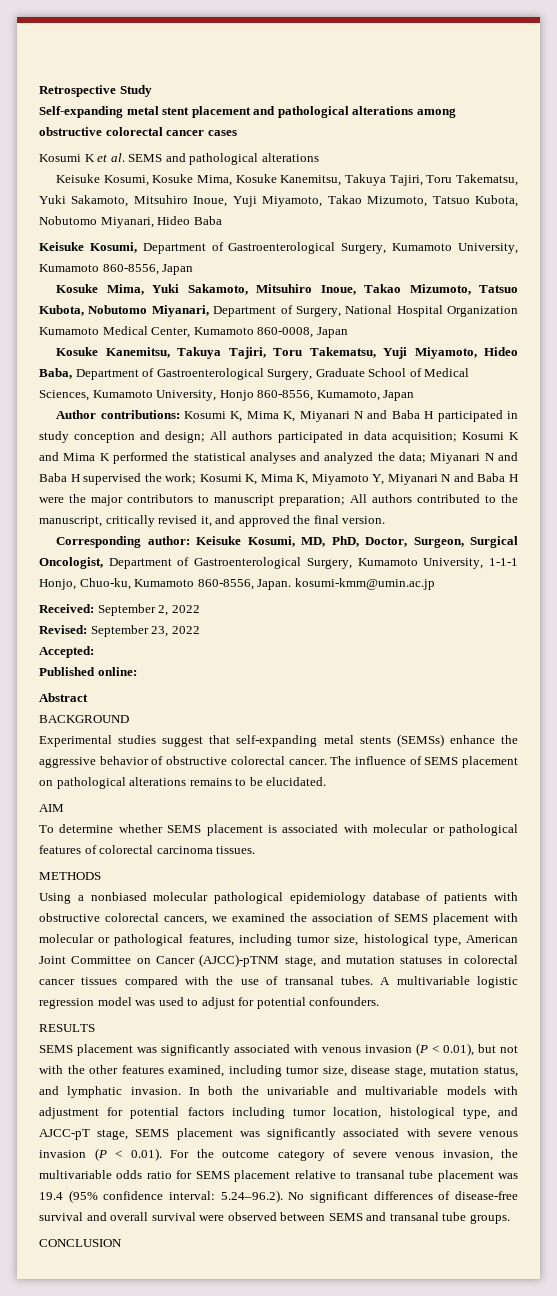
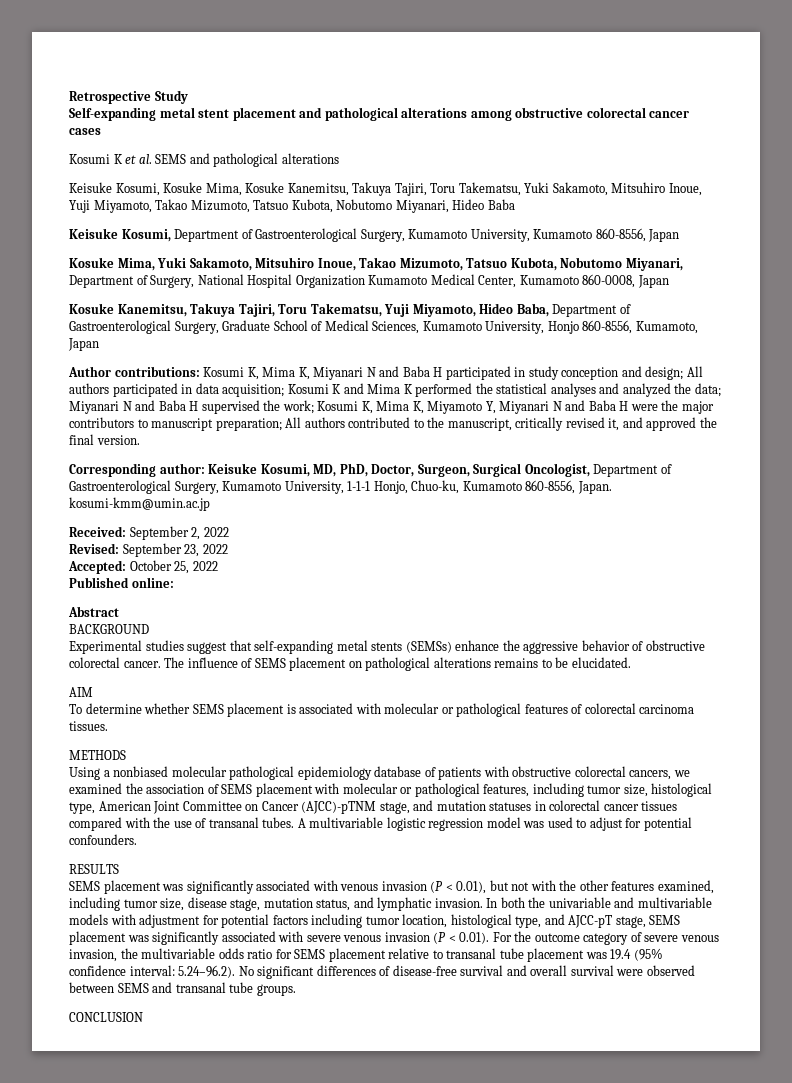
- Accepted:
+ Accepted: October 25, 2022

